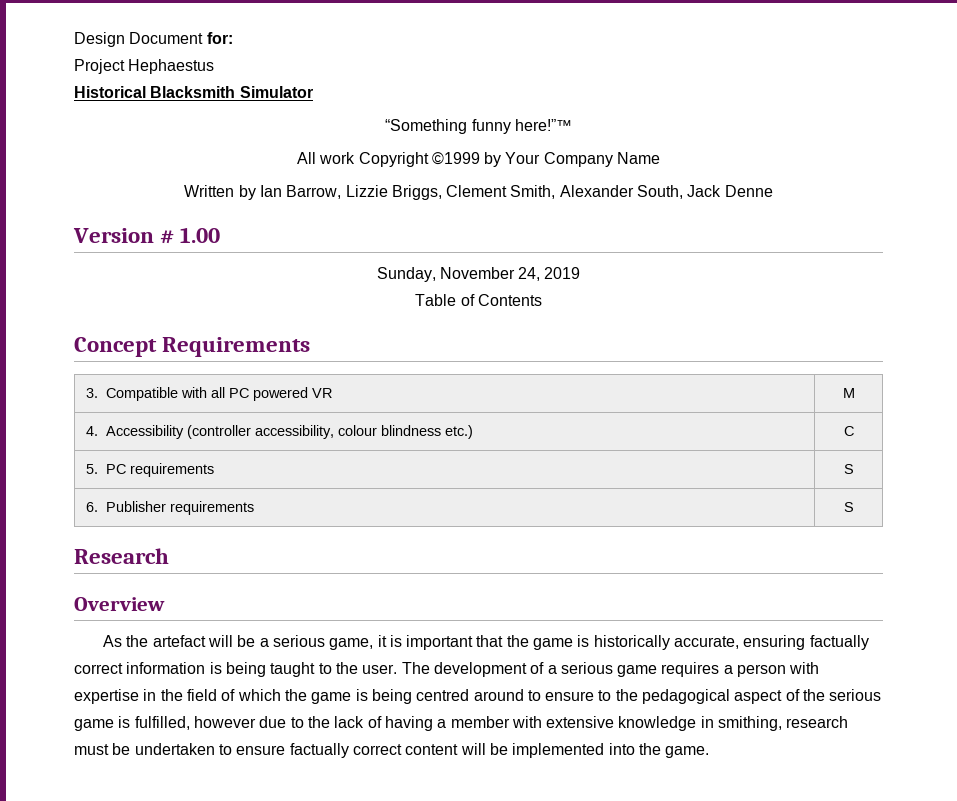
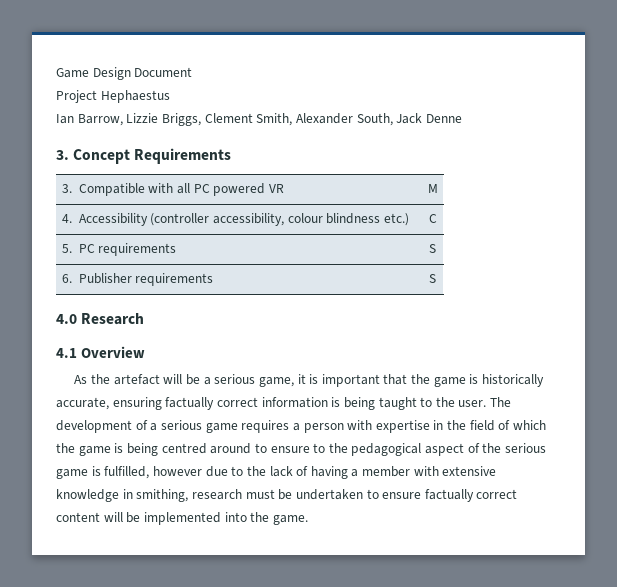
- Design Document for:
+ Game Design Document
- Historical Blacksmith Simulator
- “Something funny here!”™
- All work Copyright ©1999 by Your Company Name
- Written by Ian Barrow, Lizzie Briggs, Clement Smith, Alexander South, Jack Denne
+ Ian Barrow, Lizzie Briggs, Clement Smith, Alexander South, Jack Denne
- Version # 1.00
- Sunday, November 24, 2019
- Table of Contents
- Concept Requirements
+ 3. Concept Requirements
- Research
+ 4.0 Research
- Overview
+ 4.1 Overview

